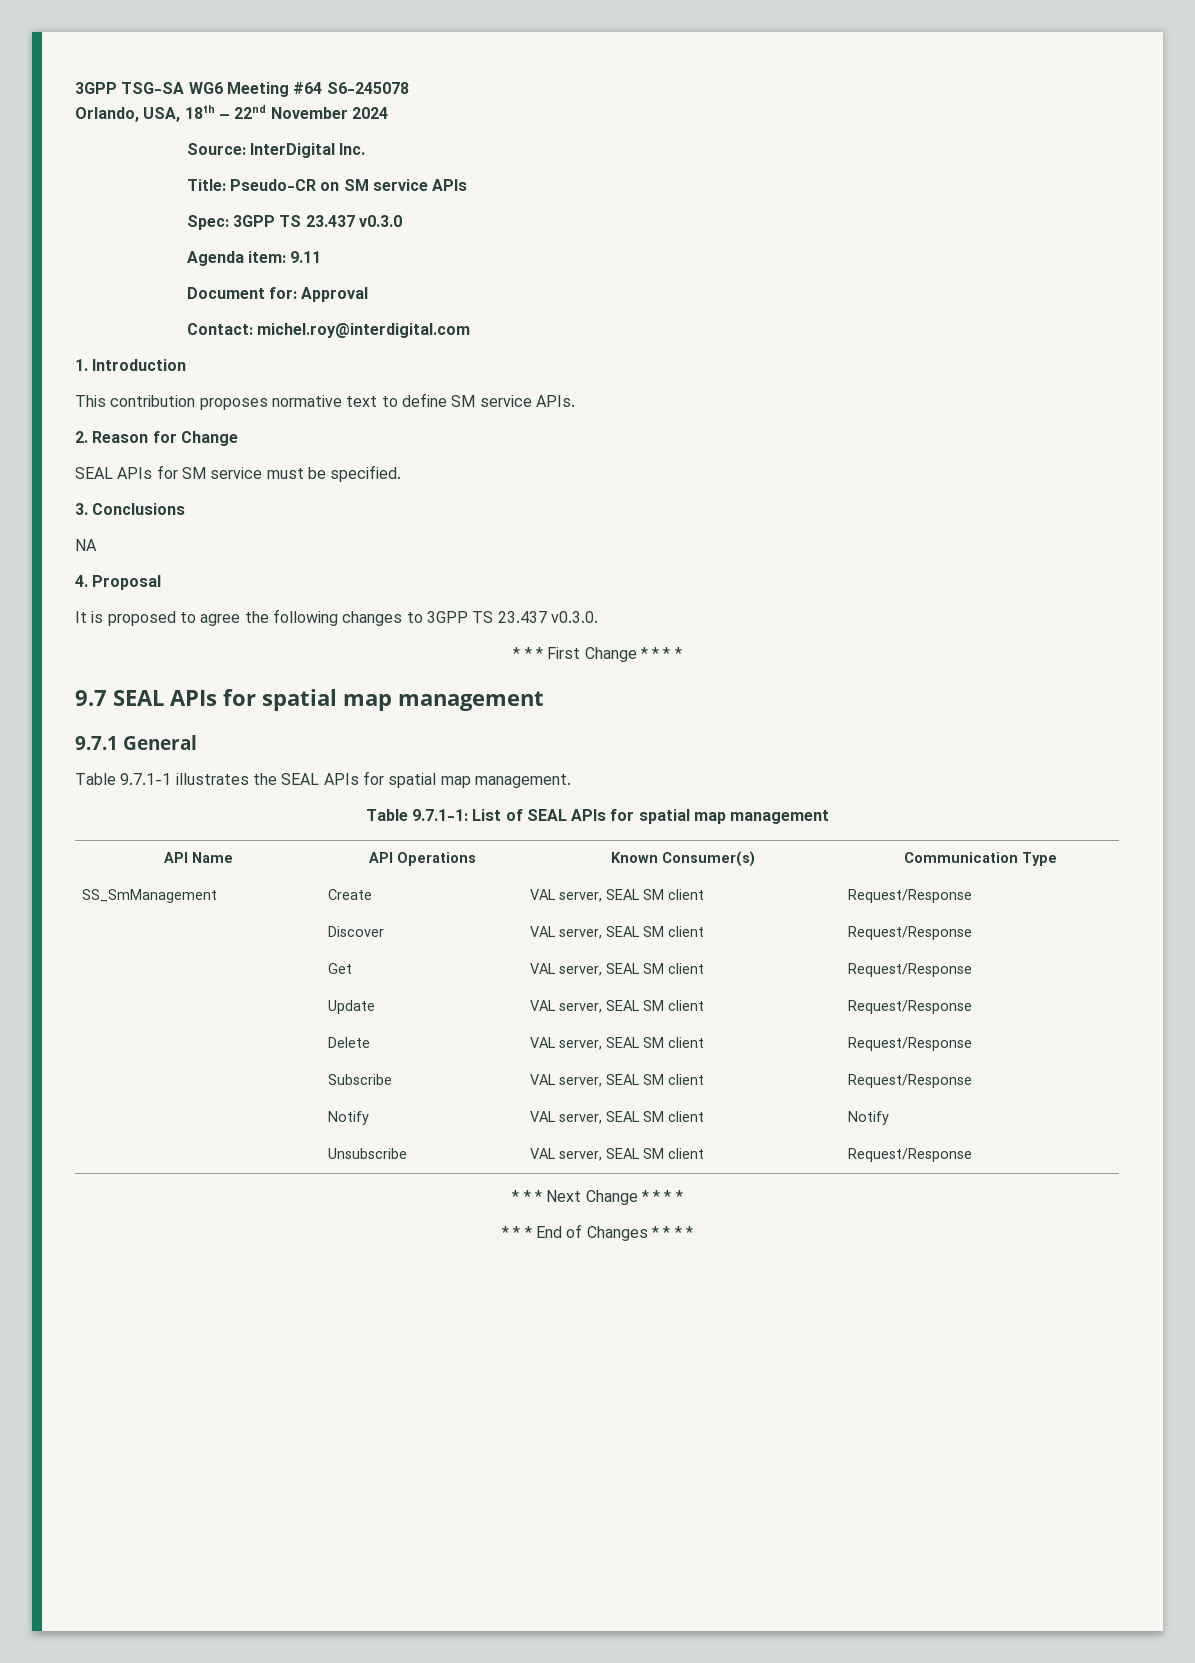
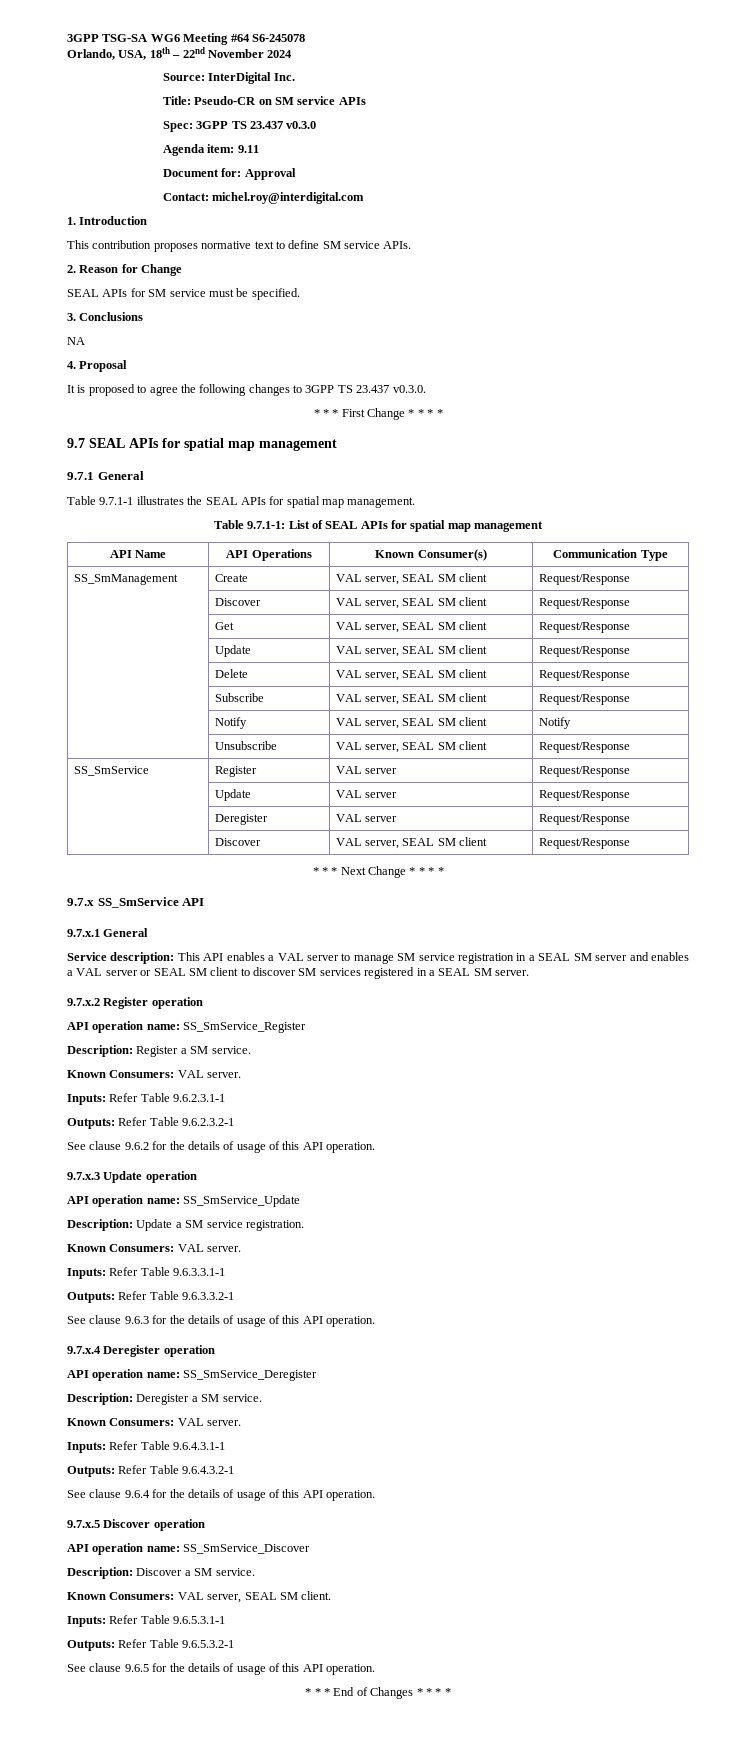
+ SS_SmService | Register | VAL server | Request/Response
+ | Update | VAL server | Request/Response
+ | Deregister | VAL server | Request/Response
+ | Discover | VAL server, SEAL SM client | Request/Response
+ 9.7.x SS_SmService API
+ 9.7.x.1 General
+ Service description: This API enables a VAL server to manage SM service registration in a SEAL SM server and enables a VAL server or SEAL SM client to discover SM services registered in a SEAL SM server.
+ 9.7.x.2 Register operation
+ API operation name: SS_SmService_Register
+ Description: Register a SM service.
+ Known Consumers: VAL server.
+ Inputs: Refer Table 9.6.2.3.1-1
+ Outputs: Refer Table 9.6.2.3.2-1
+ See clause 9.6.2 for the details of usage of this API operation.
+ 9.7.x.3 Update operation
+ API operation name: SS_SmService_Update
+ Description: Update a SM service registration.
+ Known Consumers: VAL server.
+ Inputs: Refer Table 9.6.3.3.1-1
+ Outputs: Refer Table 9.6.3.3.2-1
+ See clause 9.6.3 for the details of usage of this API operation.
+ 9.7.x.4 Deregister operation
+ API operation name: SS_SmService_Deregister
+ Description: Deregister a SM service.
+ Known Consumers: VAL server.
+ Inputs: Refer Table 9.6.4.3.1-1
+ Outputs: Refer Table 9.6.4.3.2-1
+ See clause 9.6.4 for the details of usage of this API operation.
+ 9.7.x.5 Discover operation
+ API operation name: SS_SmService_Discover
+ Description: Discover a SM service.
+ Known Consumers: VAL server, SEAL SM client.
+ Inputs: Refer Table 9.6.5.3.1-1
+ Outputs: Refer Table 9.6.5.3.2-1
+ See clause 9.6.5 for the details of usage of this API operation.

